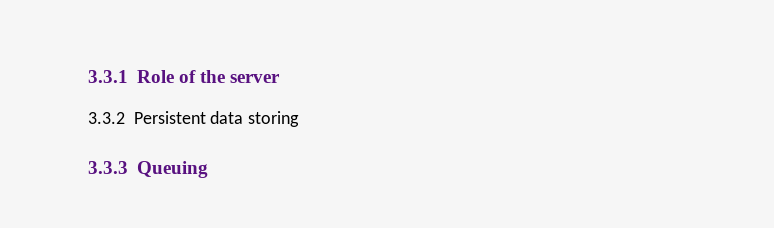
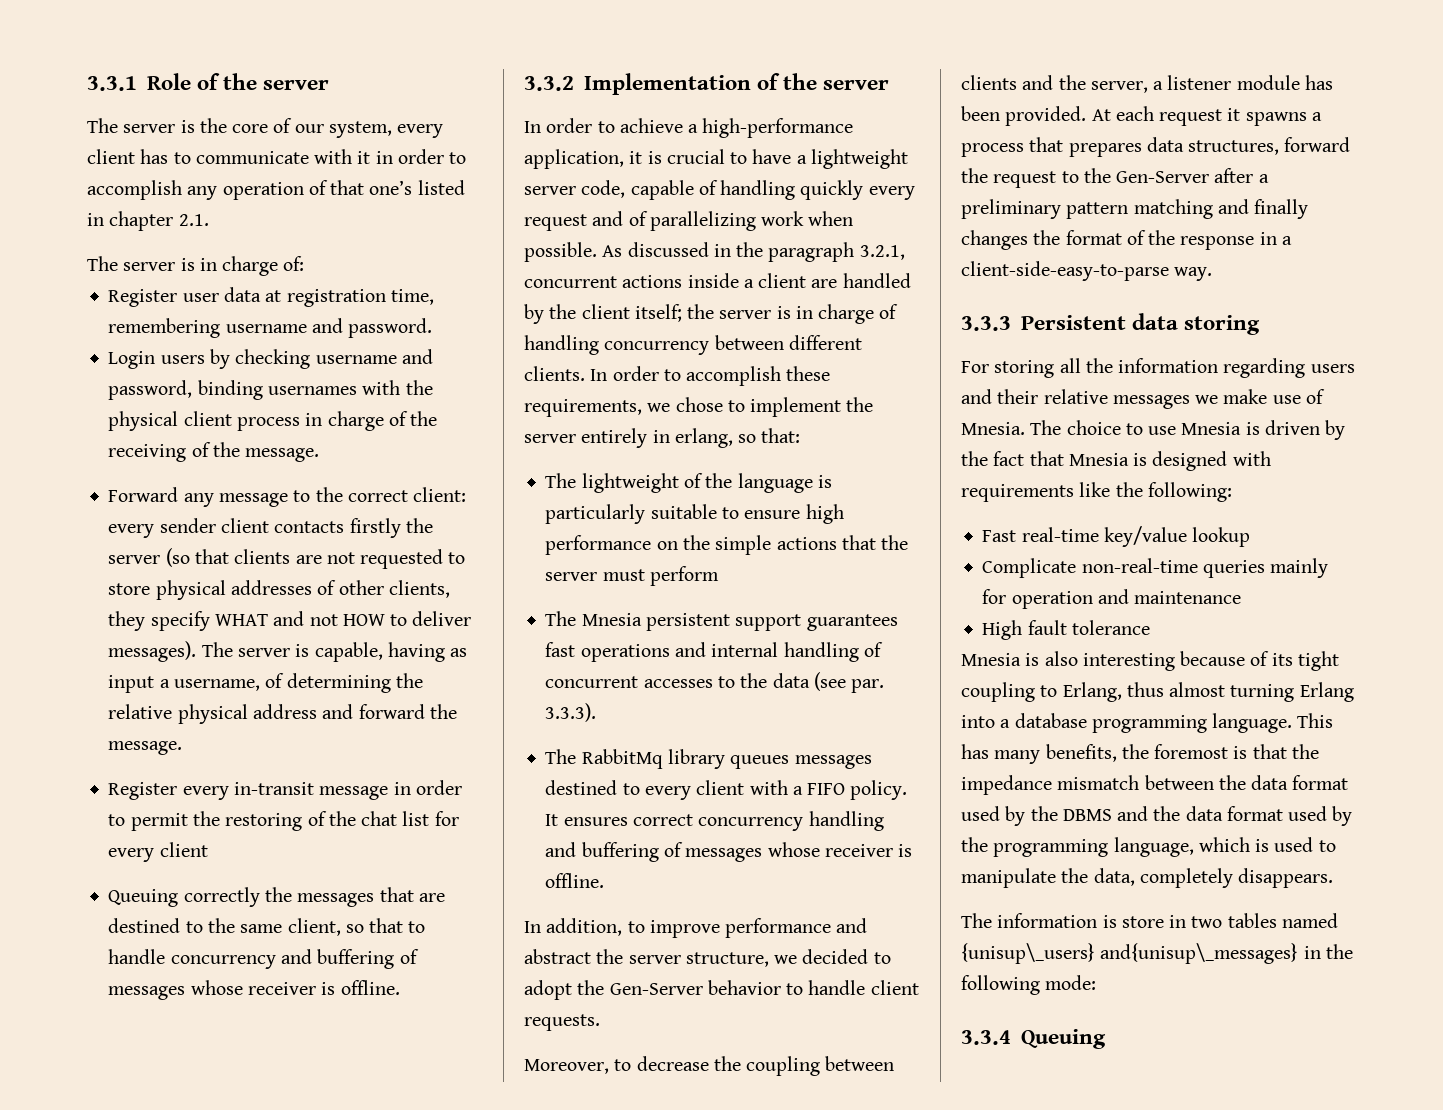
- 3.3.2 Persistent data storing
- 3.3.3 Queuing
+ The server is the core of our system, every client has to communicate with it in order to accomplish any operation of that one’s listed in chapter 2.1.
+ The server is in charge of:
+ Register user data at registration time, remembering username and password.
+ Login users by checking username and password, binding usernames with the physical client process in charge of the receiving of the message.
+ Forward any message to the correct client: every sender client contacts firstly the server (so that clients are not requested to store physical addresses of other clients, they specify WHAT and not HOW to deliver messages). The server is capable, having as input a username, of determining the relative physical address and forward the message.
+ Register every in-transit message in order to permit the restoring of the chat list for every client
+ Queuing correctly the messages that are destined to the same client, so that to handle concurrency and buffering of messages whose receiver is offline.
+ 3.3.2 Implementation of the server
+ In order to achieve a high-performance application, it is crucial to have a lightweight server code, capable of handling quickly every request and of parallelizing work when possible. As discussed in the paragraph 3.2.1, concurrent actions inside a client are handled by the client itself; the server is in charge of handling concurrency between different clients. In order to accomplish these requirements, we chose to implement the server entirely in erlang, so that:
+ The lightweight of the language is particularly suitable to ensure high performance on the simple actions that the server must perform
+ The Mnesia persistent support guarantees fast operations and internal handling of concurrent accesses to the data (see par. 3.3.3).
+ The RabbitMq library queues messages destined to every client with a FIFO policy. It ensures correct concurrency handling and buffering of messages whose receiver is offline.
+ In addition, to improve performance and abstract the server structure, we decided to adopt the Gen-Server behavior to handle client requests.
+ Moreover, to decrease the coupling between clients and the server, a listener module has been provided. At each request it spawns a process that prepares data structures, forward the request to the Gen-Server after a preliminary pattern matching and finally changes the format of the response in a client-side-easy-to-parse way.
+ 3.3.3 Persistent data storing
+ For storing all the information regarding users and their relative messages we make use of Mnesia. The choice to use Mnesia is driven by the fact that Mnesia is designed with requirements like the following:
+ Fast real-time key/value lookup
+ Complicate non-real-time queries mainly for operation and maintenance
+ High fault tolerance
+ Mnesia is also interesting because of its tight coupling to Erlang, thus almost turning Erlang into a database programming language. This has many benefits, the foremost is that the impedance mismatch between the data format used by the DBMS and the data format used by the programming language, which is used to manipulate the data, completely disappears.
+ The information is store in two tables named {unisup\_users} and{unisup\_messages} in the following mode:
+ 3.3.4 Queuing

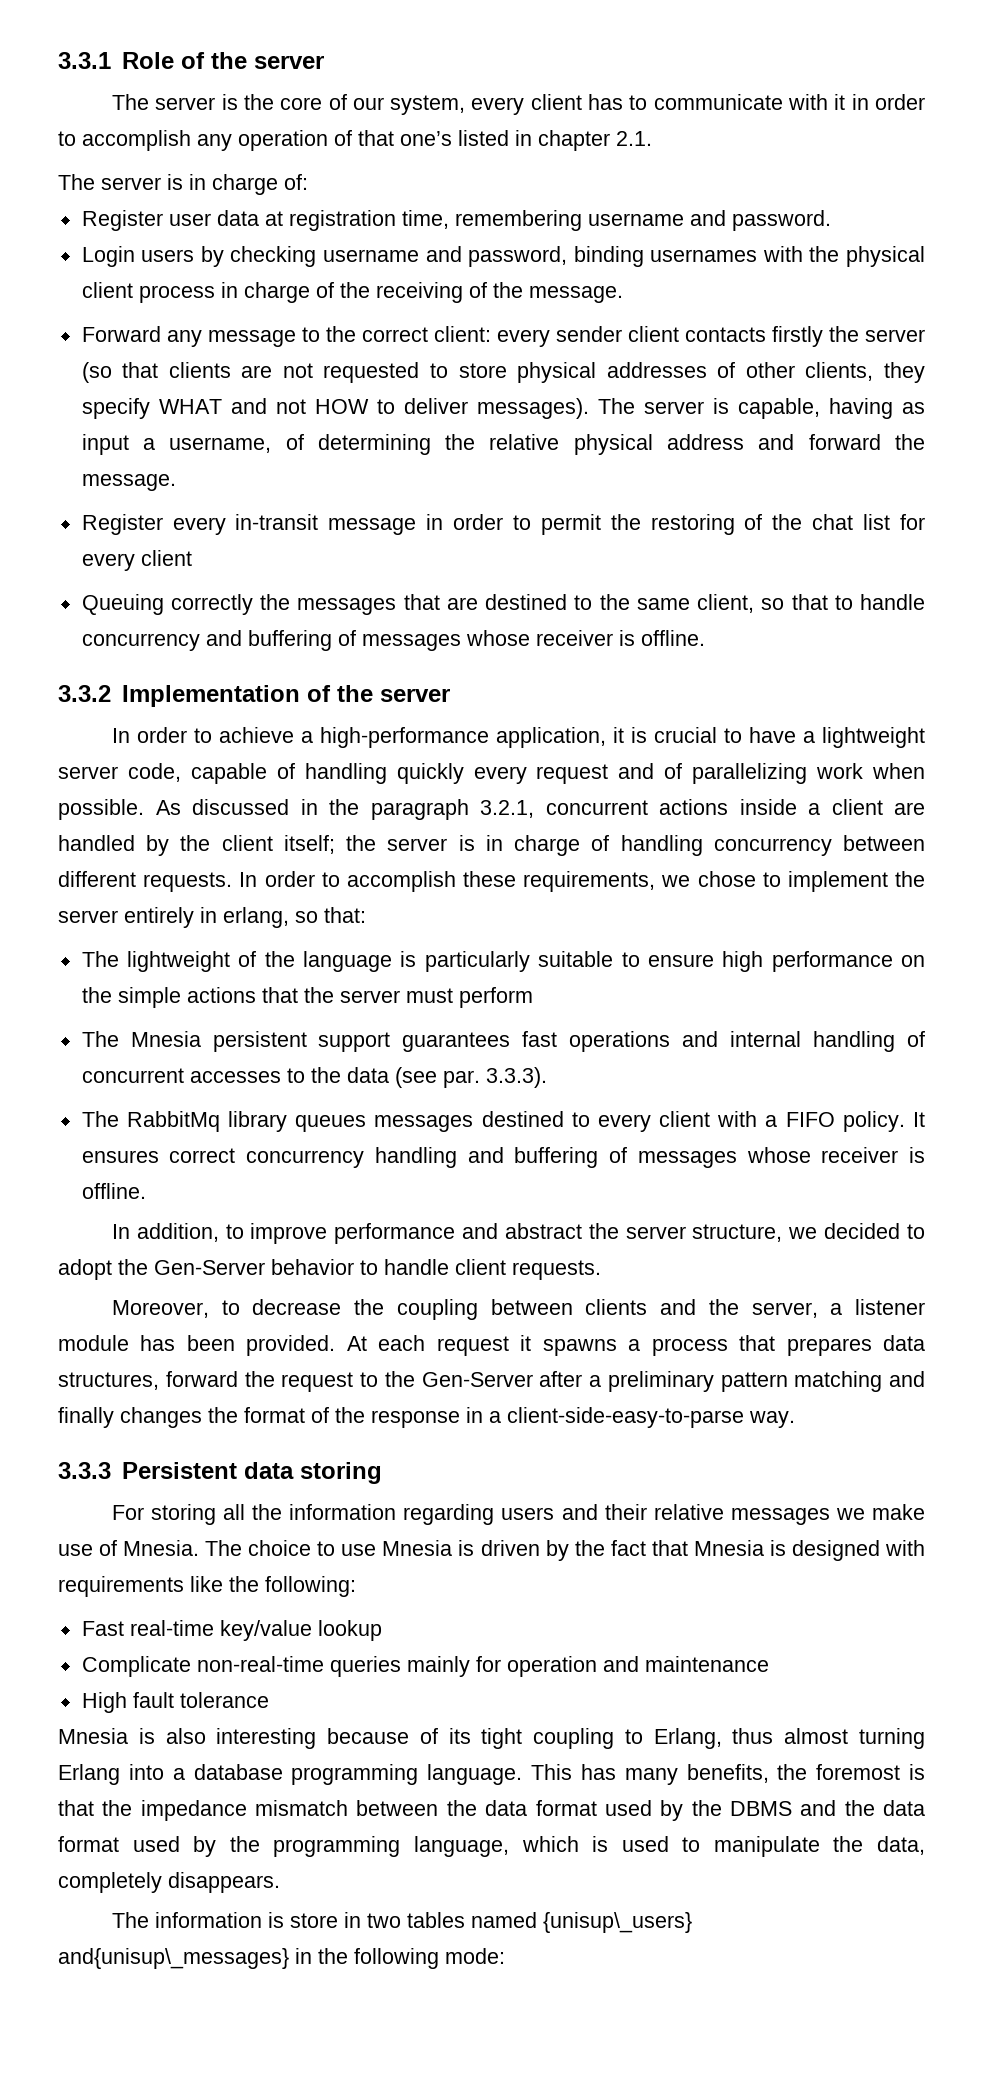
- As discussed in the paragraph 3.2.1, concurrent actions inside a client are handled by the client itself; the server is in charge of handling concurrency between different clients.
+ As discussed in the paragraph 3.2.1, concurrent actions inside a client are handled by the client itself; the server is in charge of handling concurrency between different requests.
- 3.3.4 Queuing

